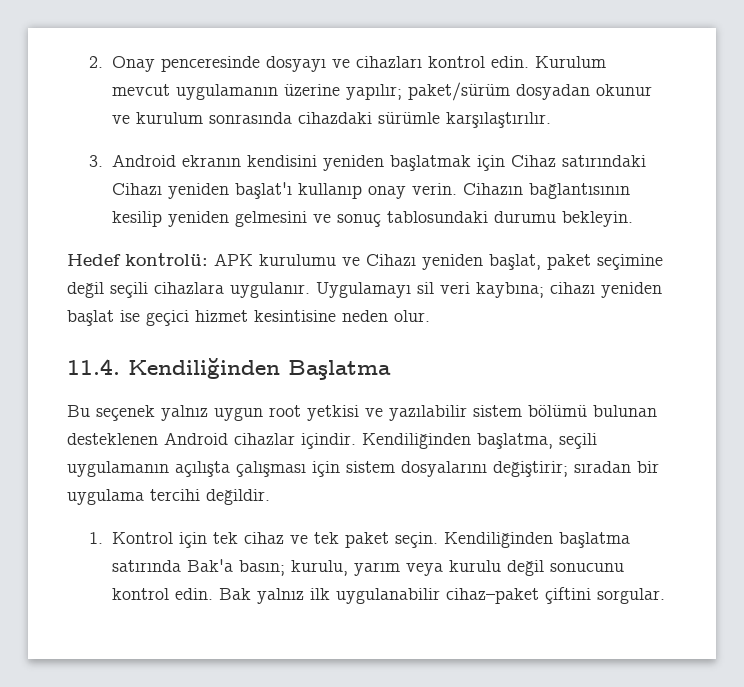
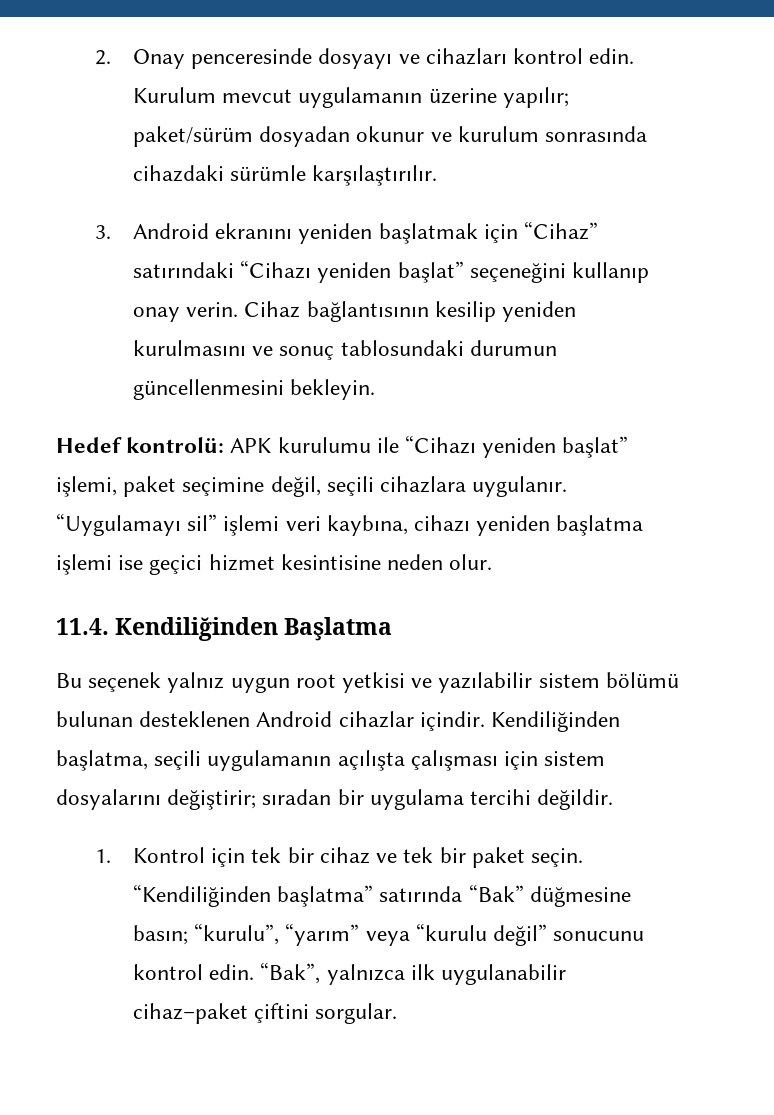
- 3. Android ekranın kendisini yeniden başlatmak için Cihaz satırındaki Cihazı yeniden başlat'ı kullanıp onay verin.
+ 3. Android ekranını yeniden başlatmak için “Cihaz” satırındaki “Cihazı yeniden başlat” seçeneğini kullanıp onay verin.
- Cihazın bağlantısının kesilip yeniden gelmesini ve sonuç tablosundaki durumu bekleyin.
+ Cihaz bağlantısının kesilip yeniden kurulmasını ve sonuç tablosundaki durumun güncellenmesini bekleyin.
- Hedef kontrolü: APK kurulumu ve Cihazı yeniden başlat, paket seçimine değil seçili cihazlara uygulanır.
+ Hedef kontrolü: APK kurulumu ile “Cihazı yeniden başlat” işlemi, paket seçimine değil, seçili cihazlara uygulanır.
- Uygulamayı sil veri kaybına; cihazı yeniden başlat ise geçici hizmet kesintisine neden olur.
+ “Uygulamayı sil” işlemi veri kaybına, cihazı yeniden başlatma işlemi ise geçici hizmet kesintisine neden olur.
- 1. Kontrol için tek cihaz ve tek paket seçin.
+ 1. Kontrol için tek bir cihaz ve tek bir paket seçin.
- Kendiliğinden başlatma satırında Bak'a basın; kurulu, yarım veya kurulu değil sonucunu kontrol edin.
+ “Kendiliğinden başlatma” satırında “Bak” düğmesine basın; “kurulu”, “yarım” veya “kurulu değil” sonucunu kontrol edin.
- Bak yalnız ilk uygulanabilir cihaz–paket çiftini sorgular.
+ “Bak”, yalnızca ilk uygulanabilir cihaz–paket çiftini sorgular.

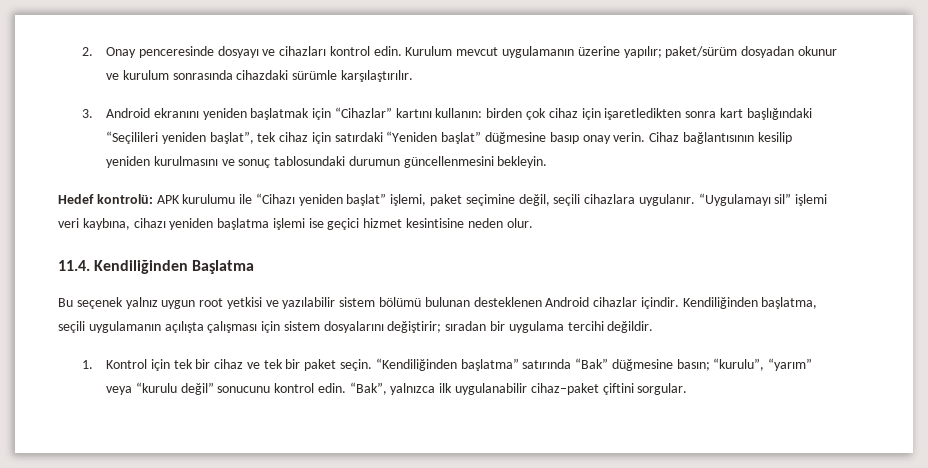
- 3. Android ekranını yeniden başlatmak için “Cihaz” satırındaki “Cihazı yeniden başlat” seçeneğini kullanıp onay verin.
+ 3. Android ekranını yeniden başlatmak için “Cihazlar” kartını kullanın: birden çok cihaz için işaretledikten sonra kart başlığındaki “Seçilileri yeniden başlat”, tek cihaz için satırdaki “Yeniden başlat” düğmesine basıp onay verin.

